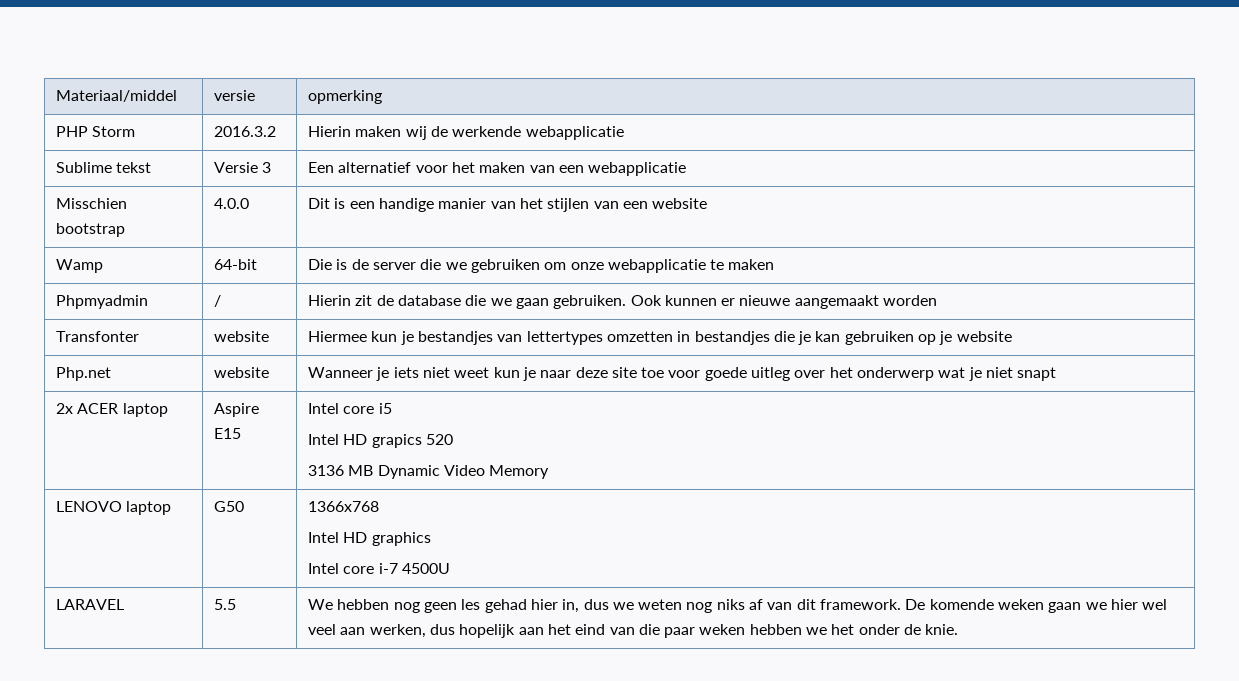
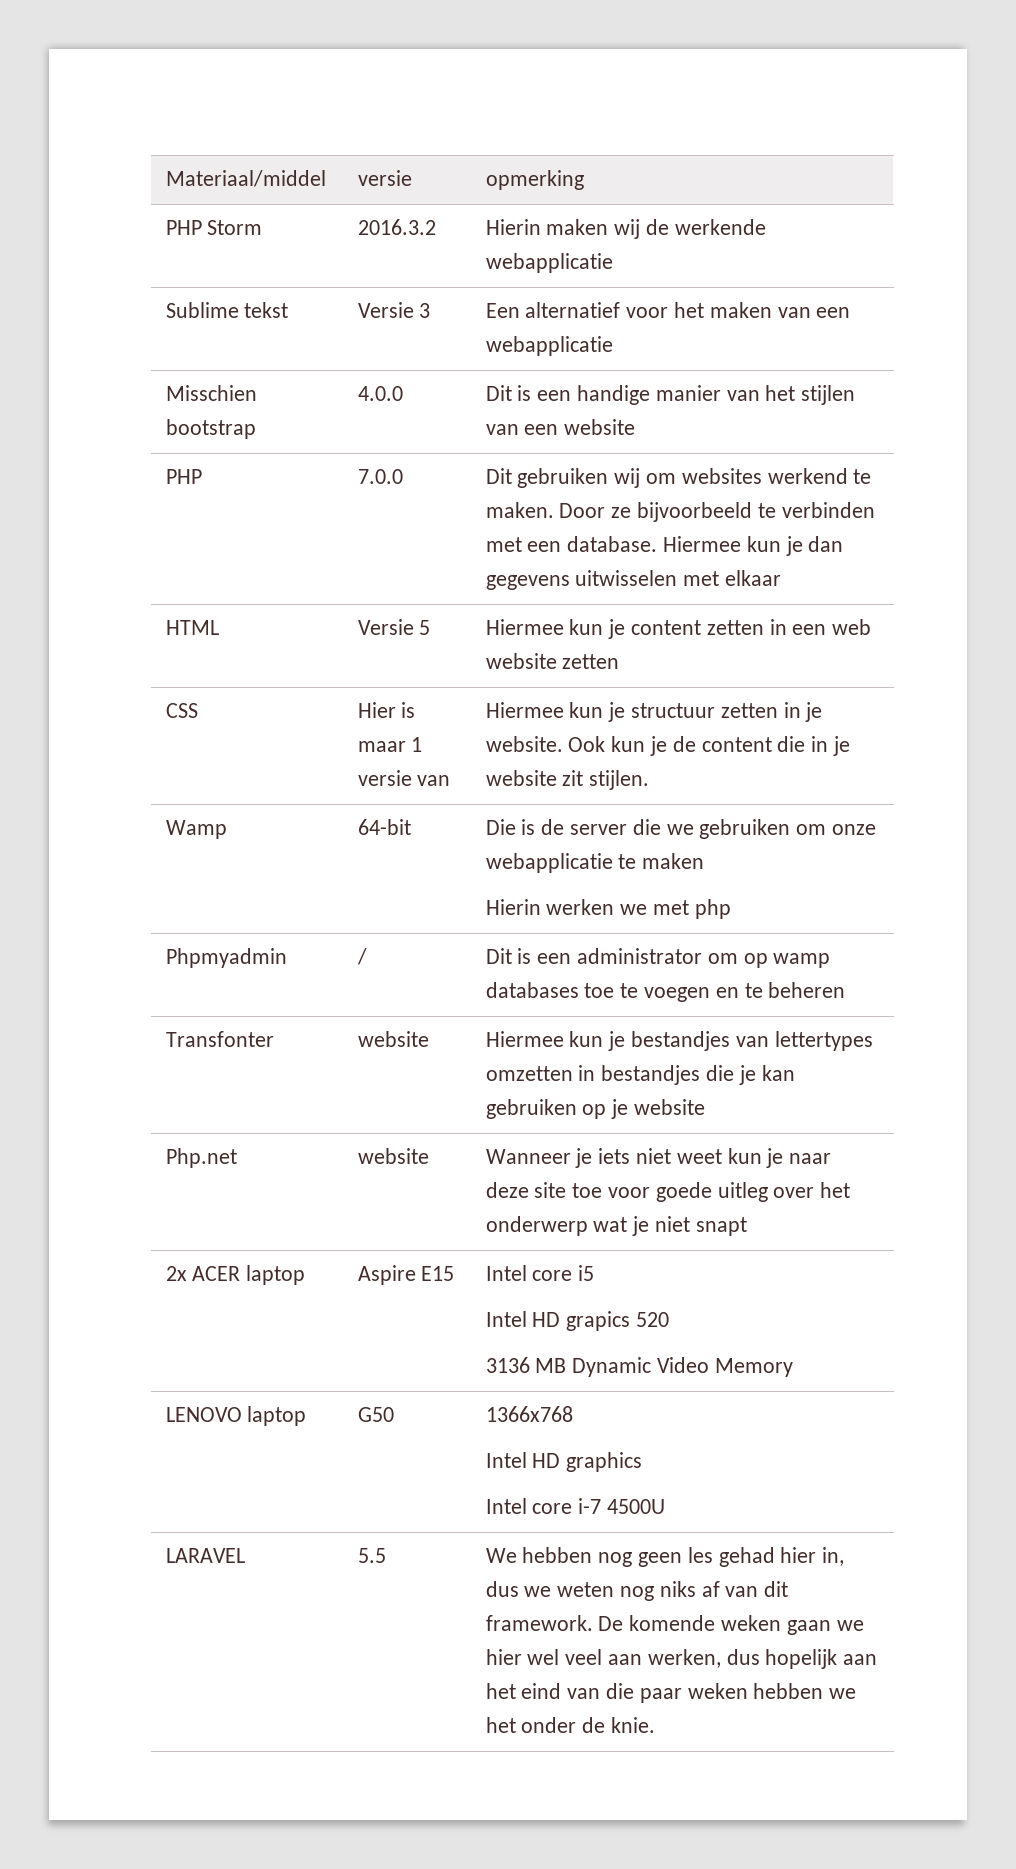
+ PHP | 7.0.0 | Dit gebruiken wij om websites werkend te maken. Door ze bijvoorbeeld te verbinden met een database. Hiermee kun je dan gegevens uitwisselen met elkaar
+ HTML | Versie 5 | Hiermee kun je content zetten in een web website zetten
+ CSS | Hier is maar 1 versie van | Hiermee kun je structuur zetten in je website. Ook kun je de content die in je website zit stijlen.
  Wamp | 64-bit | Die is de server die we gebruiken om onze webapplicatie te maken
- Phpmyadmin | / | Hierin zit de database die we gaan gebruiken. Ook kunnen er nieuwe aangemaakt worden
+ Hierin werken we met php
+ Phpmyadmin | / | Dit is een administrator om op wamp databases toe te voegen en te beheren

